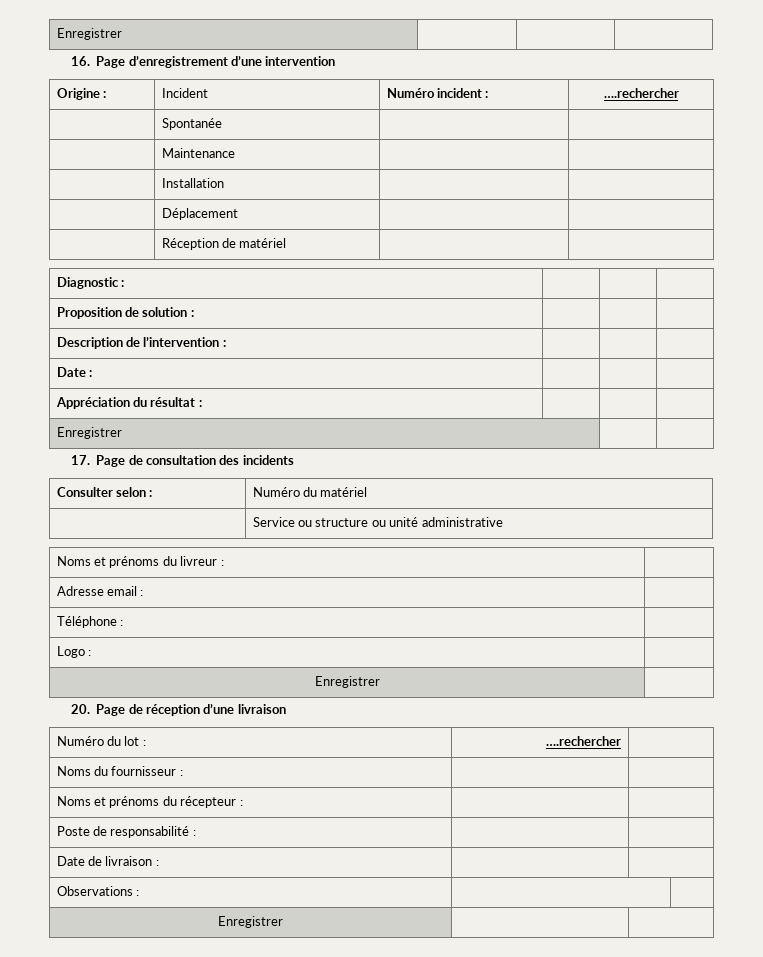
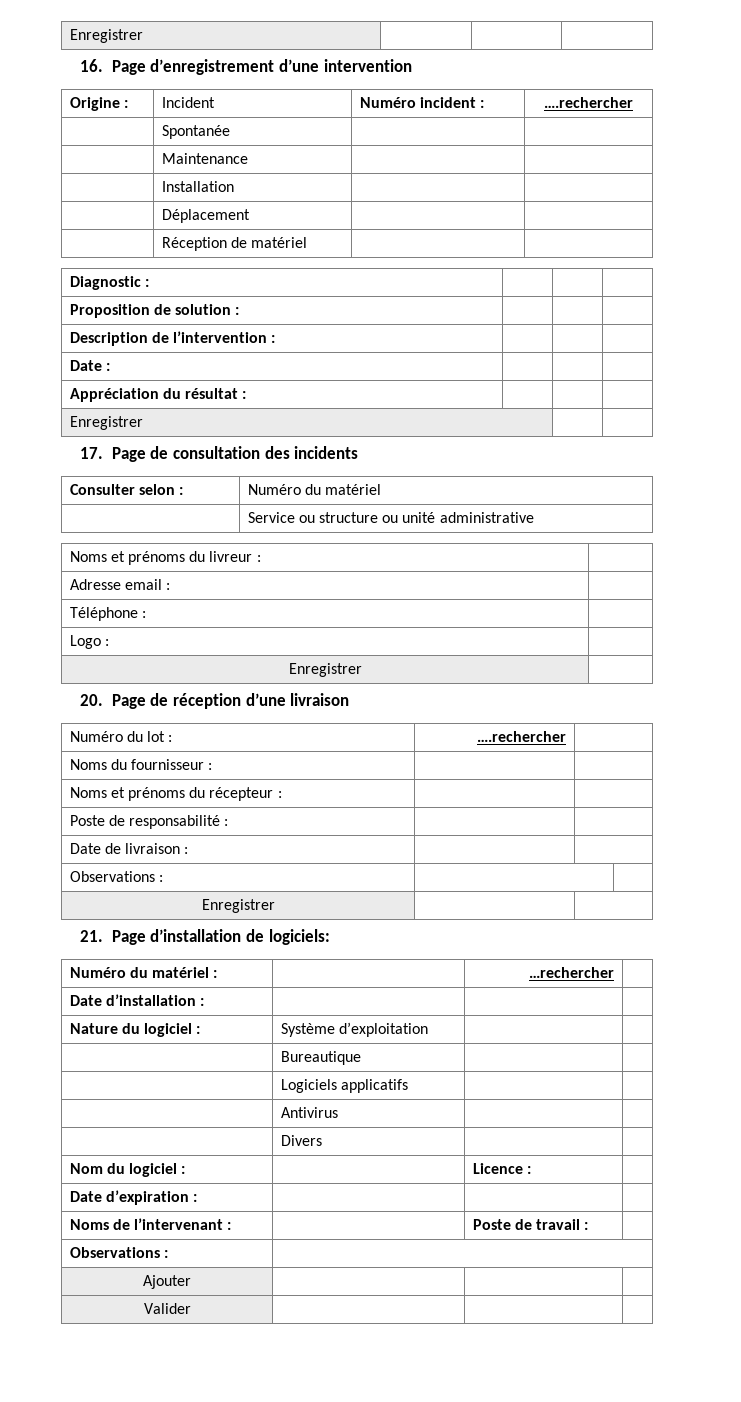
+ 21. Page d’installation de logiciels:
+ Numéro du matériel : | | …rechercher |
+ Date d’installation : | | |
+ Nature du logiciel : | Système d’exploitation | |
+ | Bureautique | |
+ | Logiciels applicatifs | |
+ | Antivirus | |
+ | Divers | |
+ Nom du logiciel : | | Licence : |
+ Date d’expiration : | | |
+ Noms de l’intervenant : | | Poste de travail : |
+ Observations : |
+ Ajouter | | |
+ Valider | | |

